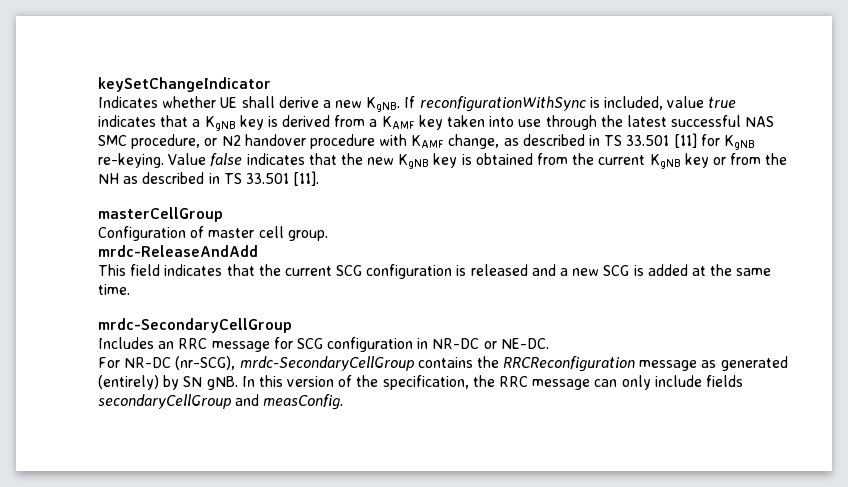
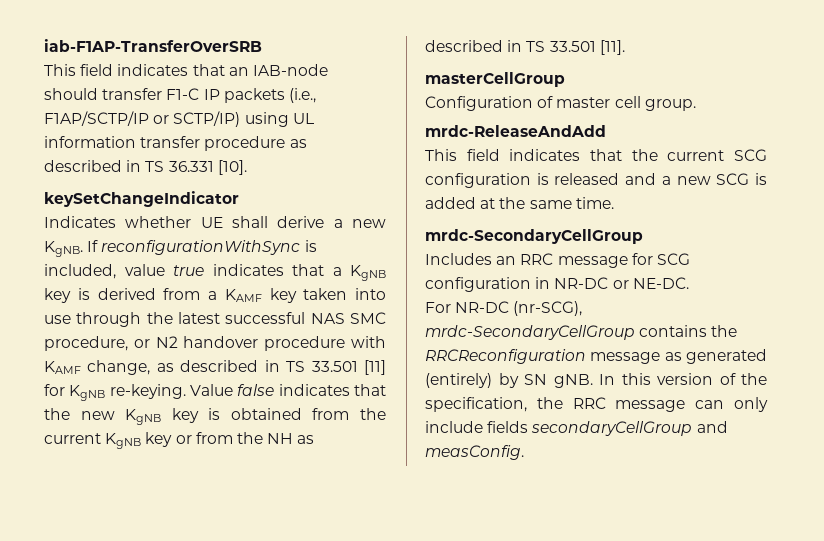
+ iab-F1AP-TransferOverSRB
+ This field indicates that an IAB-node should transfer F1-C IP packets (i.e., F1AP/SCTP/IP or SCTP/IP) using UL information transfer procedure as described in TS 36.331 [10].

